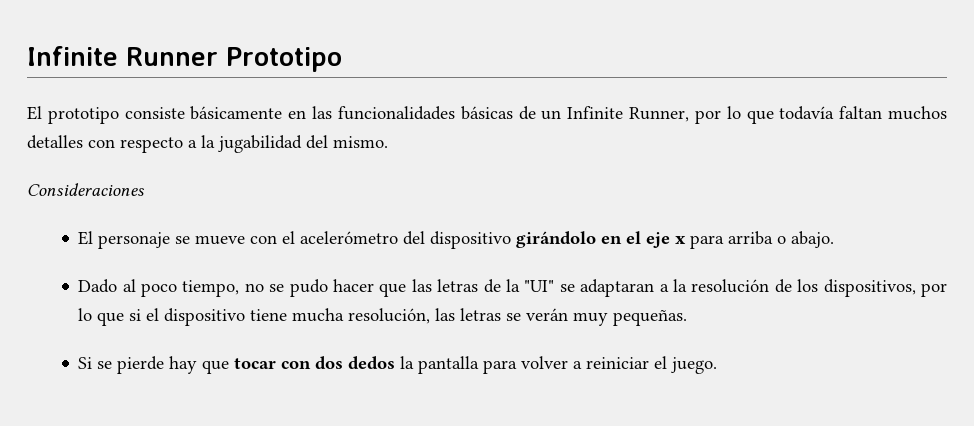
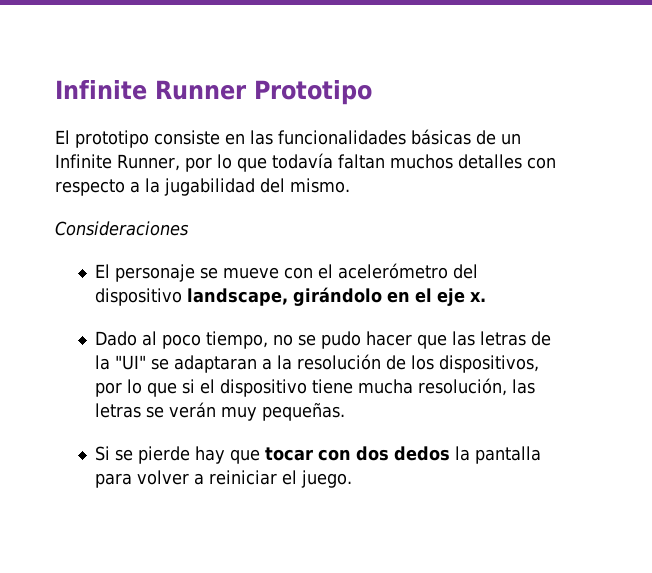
- El prototipo consiste básicamente en las funcionalidades básicas de un Infinite Runner, por lo que todavía faltan muchos detalles con respecto a la jugabilidad del mismo.
+ El prototipo consiste en las funcionalidades básicas de un Infinite Runner, por lo que todavía faltan muchos detalles con respecto a la jugabilidad del mismo.
- El personaje se mueve con el acelerómetro del dispositivo girándolo en el eje x para arriba o abajo.
+ El personaje se mueve con el acelerómetro del dispositivo landscape, girándolo en el eje x.

